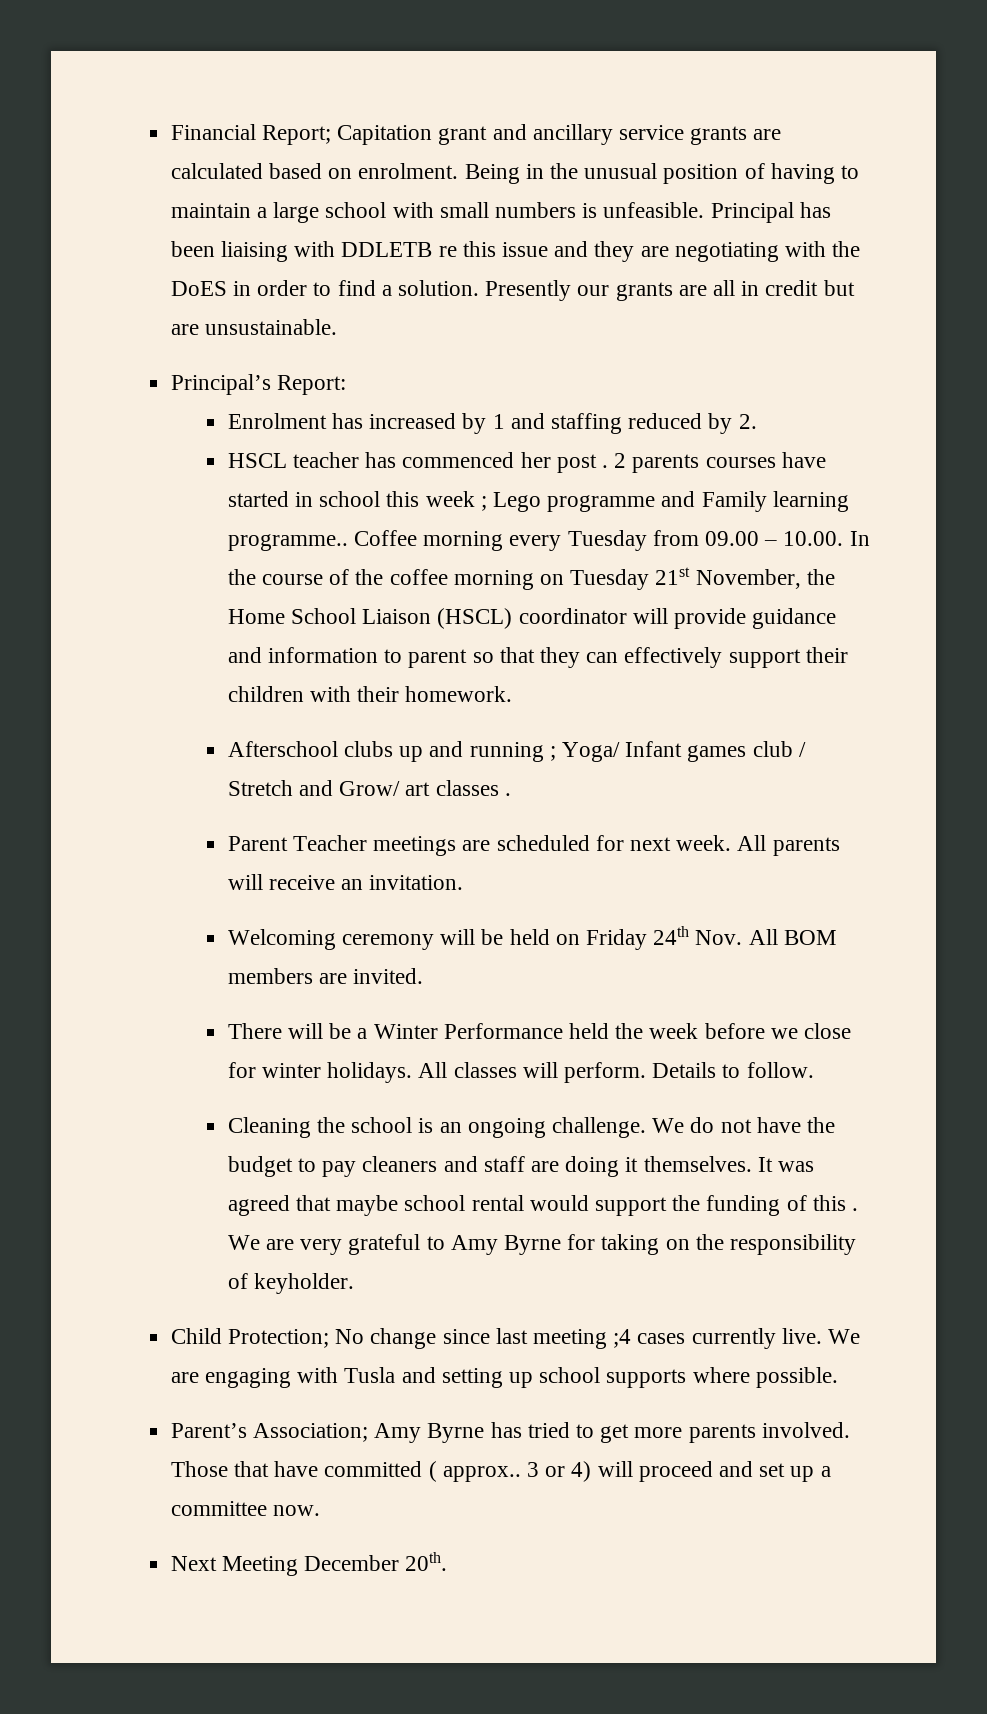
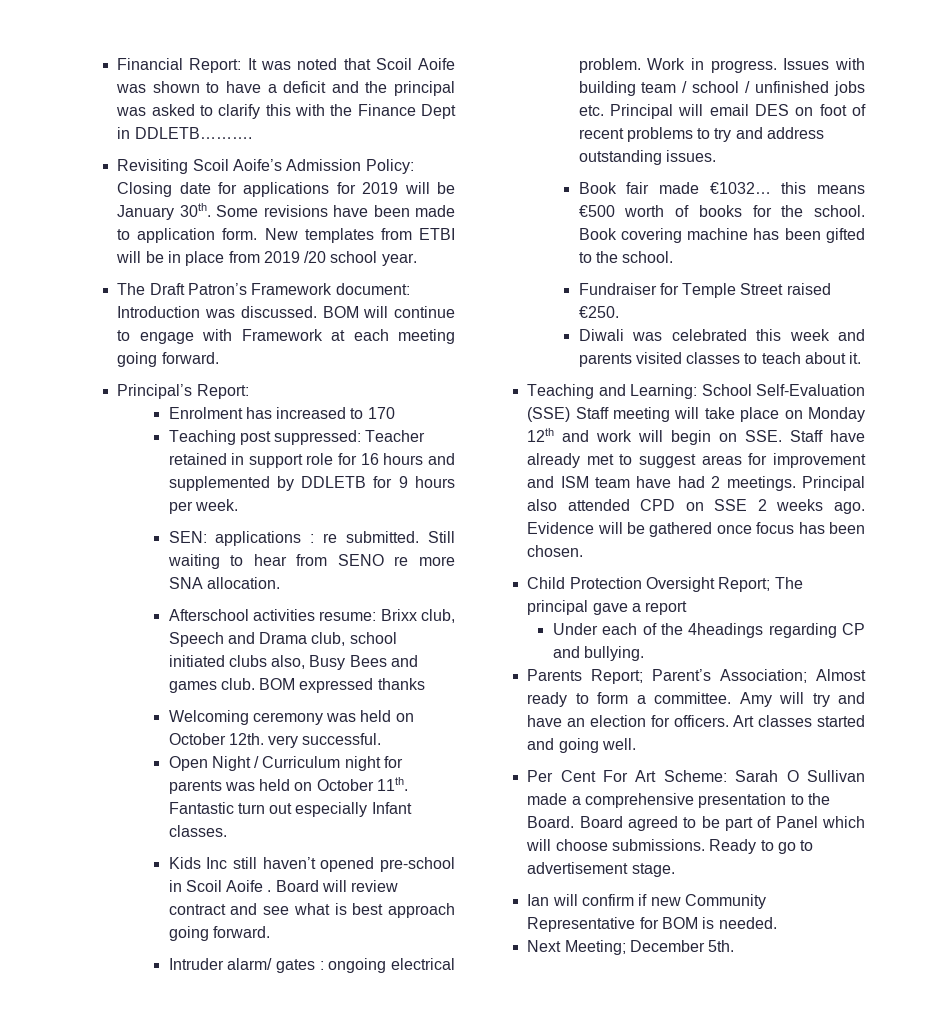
- Financial Report; Capitation grant and ancillary service grants are calculated based on enrolment. Being in the unusual position of having to maintain a large school with small numbers is unfeasible. Principal has been liaising with DDLETB re this issue and they are negotiating with the DoES in order to find a solution. Presently our grants are all in credit but are unsustainable.
+ Financial Report: It was noted that Scoil Aoife was shown to have a deficit and the principal was asked to clarify this with the Finance Dept in DDLETB……….
+ Revisiting Scoil Aoife’s Admission Policy: Closing date for applications for 2019 will be January 30th. Some revisions have been made to application form. New templates from ETBI will be in place from 2019 /20 school year.
+ The Draft Patron’s Framework document: Introduction was discussed. BOM will continue to engage with Framework at each meeting going forward.
- Enrolment has increased by 1 and staffing reduced by 2.
- HSCL teacher has commenced her post . 2 parents courses have started in school this week ; Lego programme and Family learning programme.. Coffee morning every Tuesday from 09.00 – 10.00. In the course of the coffee morning on Tuesday 21st November, the Home School Liaison (HSCL) coordinator will provide guidance and information to parent so that they can effectively support their children with their homework.
- Afterschool clubs up and running ; Yoga/ Infant games club / Stretch and Grow/ art classes .
- Parent Teacher meetings are scheduled for next week. All parents will receive an invitation.
- Welcoming ceremony will be held on Friday 24th Nov. All BOM members are invited.
- There will be a Winter Performance held the week before we close for winter holidays. All classes will perform. Details to follow.
- Cleaning the school is an ongoing challenge. We do not have the budget to pay cleaners and staff are doing it themselves. It was agreed that maybe school rental would support the funding of this . We are very grateful to Amy Byrne for taking on the responsibility of keyholder.
- Child Protection; No change since last meeting ;4 cases currently live. We are engaging with Tusla and setting up school supports where possible.
- Parent’s Association; Amy Byrne has tried to get more parents involved. Those that have committed ( approx.. 3 or 4) will proceed and set up a committee now.
- Next Meeting December 20th.
+ Enrolment has increased to 170
+ Teaching post suppressed: Teacher retained in support role for 16 hours and supplemented by DDLETB for 9 hours per week.
+ SEN: applications : re submitted. Still waiting to hear from SENO re more SNA allocation.
+ Afterschool activities resume: Brixx club, Speech and Drama club, school initiated clubs also, Busy Bees and games club. BOM expressed thanks
+ Welcoming ceremony was held on October 12th. very successful.
+ Open Night / Curriculum night for parents was held on October 11th. Fantastic turn out especially Infant classes.
+ Kids Inc still haven’t opened pre-school in Scoil Aoife . Board will review contract and see what is best approach going forward.
+ Intruder alarm/ gates : ongoing electrical problem. Work in progress. Issues with building team / school / unfinished jobs etc. Principal will email DES on foot of recent problems to try and address outstanding issues.
+ Book fair made €1032… this means €500 worth of books for the school. Book covering machine has been gifted to the school.
+ Fundraiser for Temple Street raised €250.
+ Diwali was celebrated this week and parents visited classes to teach about it.
+ Teaching and Learning: School Self-Evaluation (SSE) Staff meeting will take place on Monday 12th and work will begin on SSE. Staff have already met to suggest areas for improvement and ISM team have had 2 meetings. Principal also attended CPD on SSE 2 weeks ago. Evidence will be gathered once focus has been chosen.
+ Child Protection Oversight Report; The principal gave a report
+ Under each of the 4headings regarding CP and bullying.
+ Parents Report; Parent’s Association; Almost ready to form a committee. Amy will try and have an election for officers. Art classes started and going well.
+ Per Cent For Art Scheme: Sarah O Sullivan made a comprehensive presentation to the Board. Board agreed to be part of Panel which will choose submissions. Ready to go to advertisement stage.
+ Ian will confirm if new Community Representative for BOM is needed.
+ Next Meeting; December 5th.

